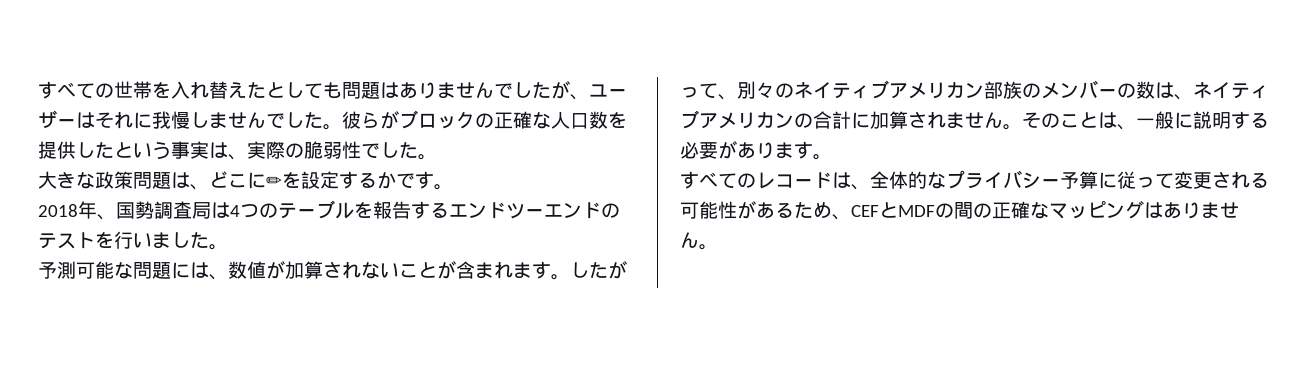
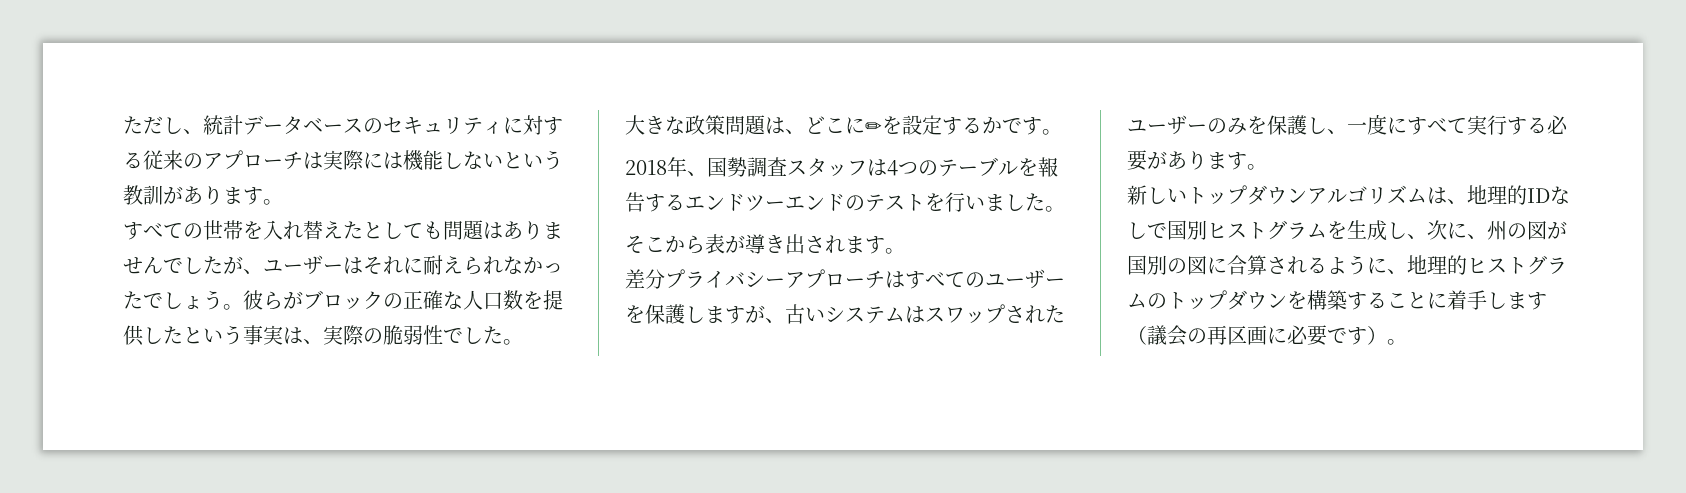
+ ただし、統計データベースのセキュリティに対する従来のアプローチは実際には機能しないという教訓があります。
- すべての世帯を入れ替えたとしても問題はありませんでしたが、ユーザーはそれに我慢しませんでした。
+ すべての世帯を入れ替えたとしても問題はありませんでしたが、ユーザーはそれに耐えられなかったでしょう。
- 2018年、国勢調査局は4つのテーブルを報告するエンドツーエンドのテストを行いました。
+ 2018年、国勢調査スタッフは4つのテーブルを報告するエンドツーエンドのテストを行いました。
- 予測可能な問題には、数値が加算されないことが含まれます。したがって、別々のネイティブアメリカン部族のメンバーの数は、ネイティブアメリカンの合計に加算されません。そのことは、一般に説明する必要があります。
+ そこから表が導き出されます。
+ 差分プライバシーアプローチはすべてのユーザーを保護しますが、古いシステムはスワップされたユーザーのみを保護し、一度にすべて実行する必要があります。
- すべてのレコードは、全体的なプライバシー予算に従って変更される可能性があるため、CEFとMDFの間の正確なマッピングはありません。
+ 新しいトップダウンアルゴリズムは、地理的IDなしで国別ヒストグラムを生成し、次に、州の図が国別の図に合算されるように、地理的ヒストグラムのトップダウンを構築することに着手します（議会の再区画に必要です）。

